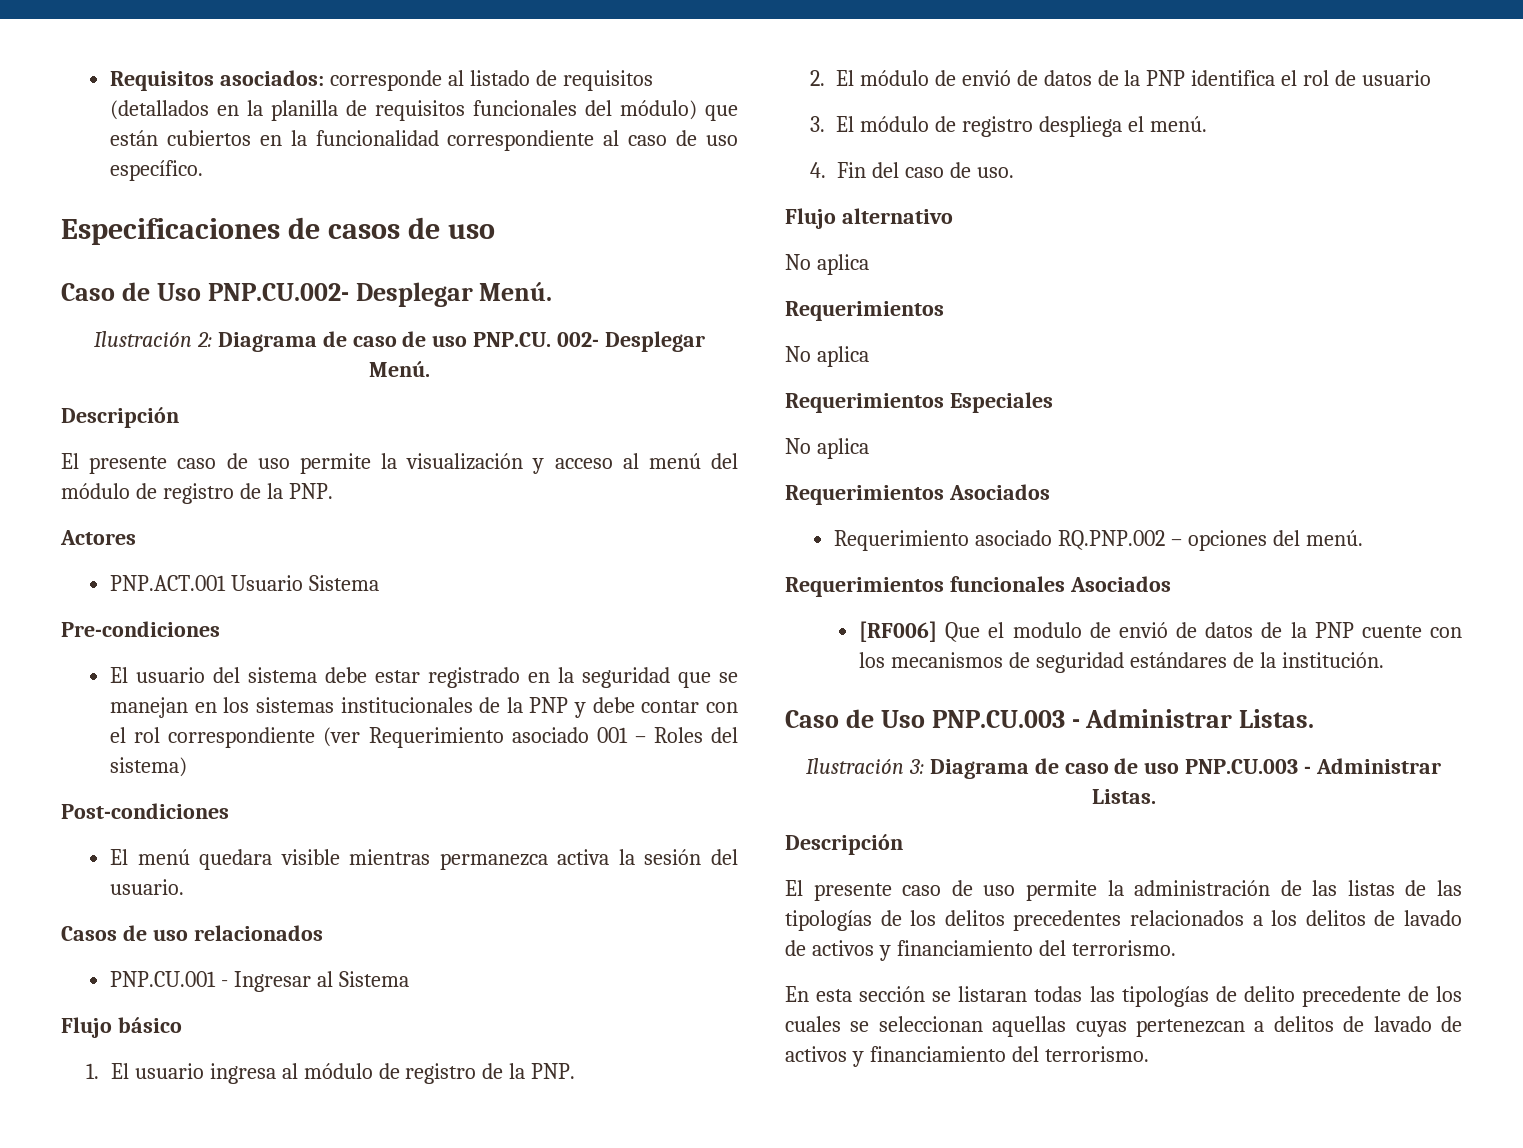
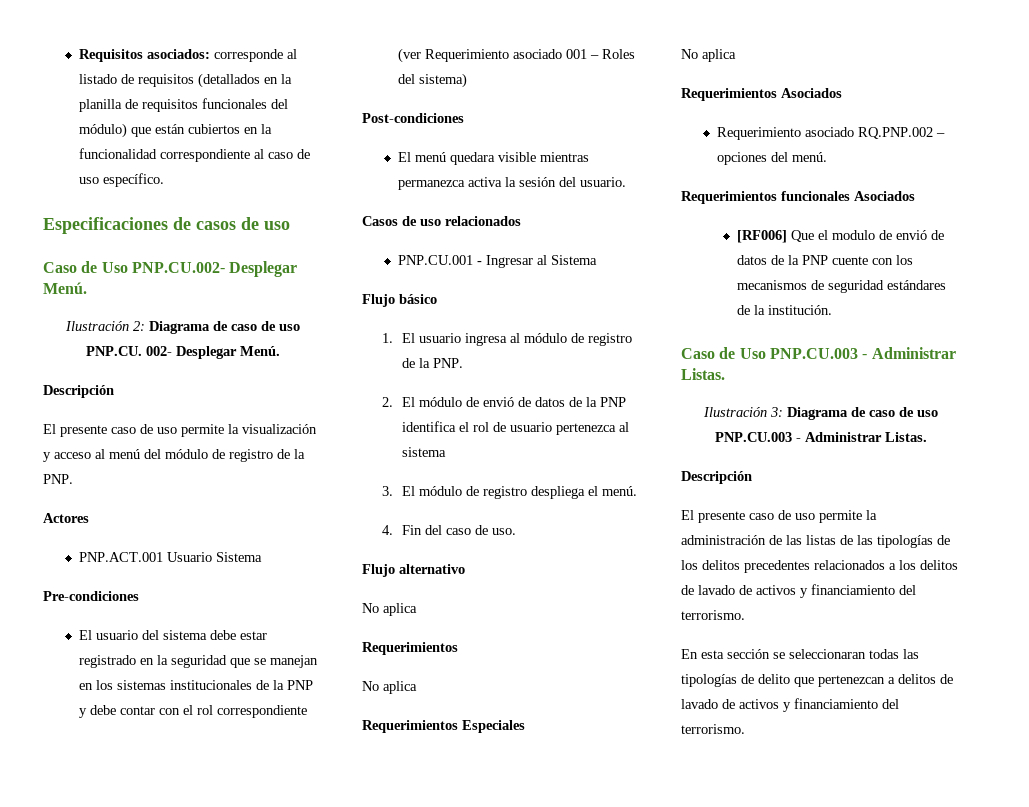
- 2. El módulo de envió de datos de la PNP identifica el rol de usuario
+ 2. El módulo de envió de datos de la PNP identifica el rol de usuario pertenezca al sistema
- En esta sección se listaran todas las tipologías de delito precedente de los cuales se seleccionan aquellas cuyas pertenezcan a delitos de lavado de activos y financiamiento del terrorismo.
+ En esta sección se seleccionaran todas las tipologías de delito que pertenezcan a delitos de lavado de activos y financiamiento del terrorismo.

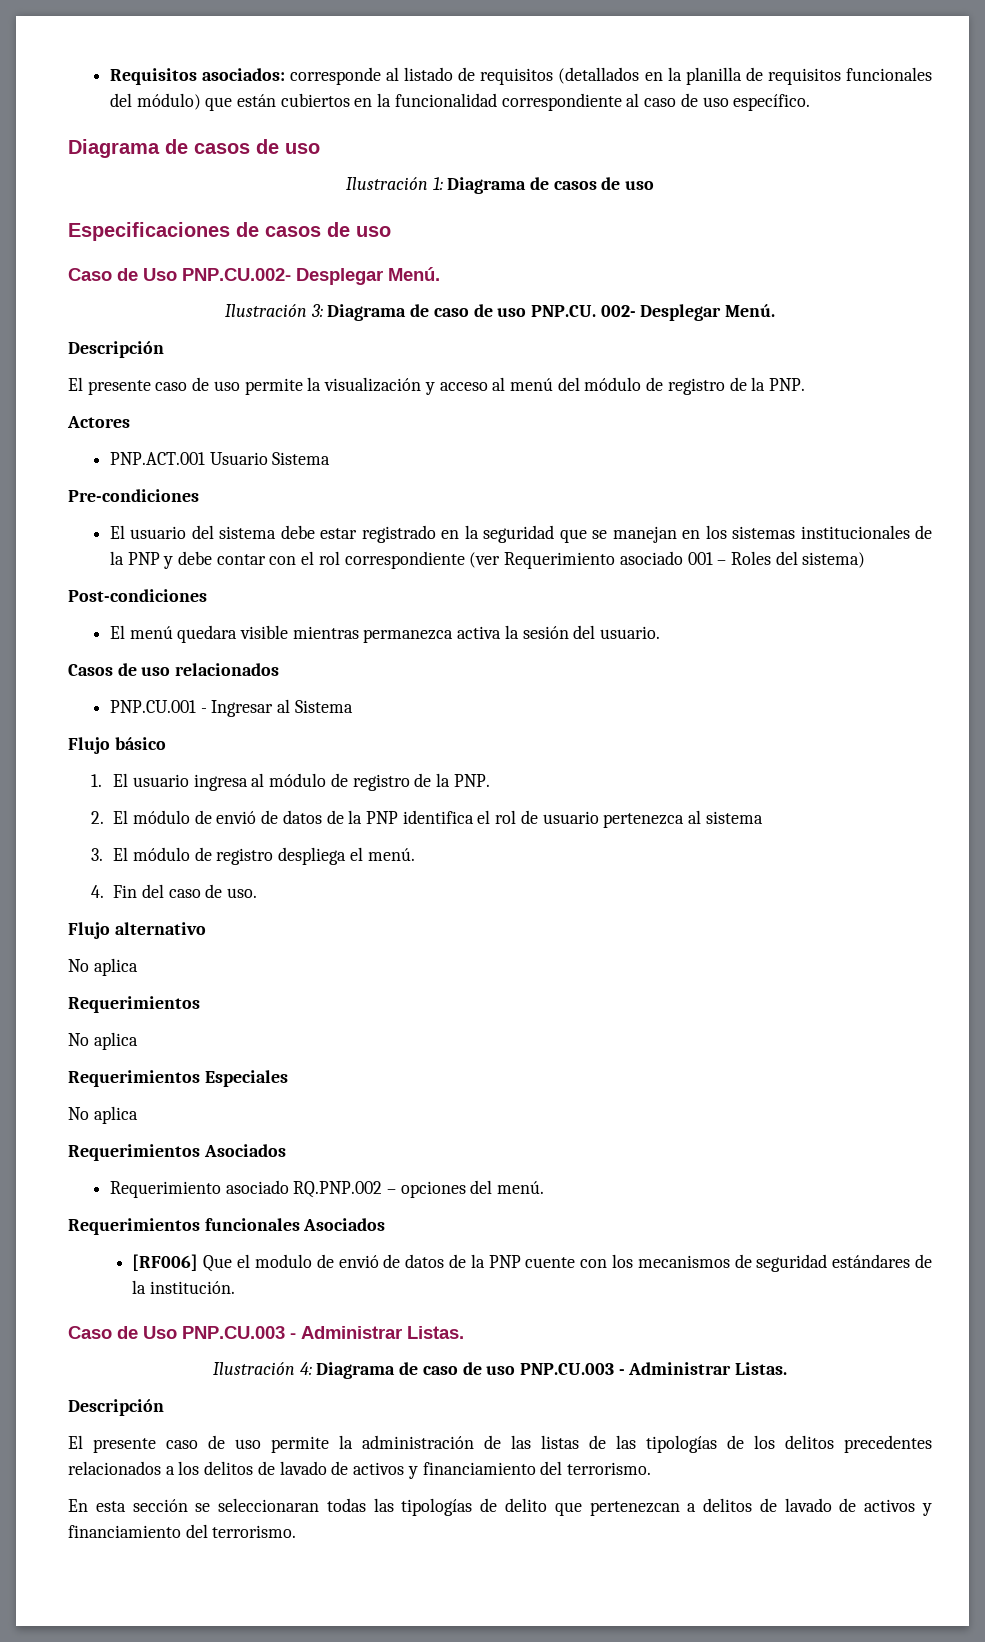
  Requisitos asociados: corresponde al listado de requisitos (detallados en la planilla de requisitos funcionales del módulo) que están cubiertos en la funcionalidad correspondiente al caso de uso específico.
+ Diagrama de casos de uso
+ Ilustración 1: Diagrama de casos de uso
- Ilustración 2: Diagrama de caso de uso PNP.CU. 002- Desplegar Menú.
+ Ilustración 3: Diagrama de caso de uso PNP.CU. 002- Desplegar Menú.
- Ilustración 3: Diagrama de caso de uso PNP.CU.003 - Administrar Listas.
+ Ilustración 4: Diagrama de caso de uso PNP.CU.003 - Administrar Listas.

